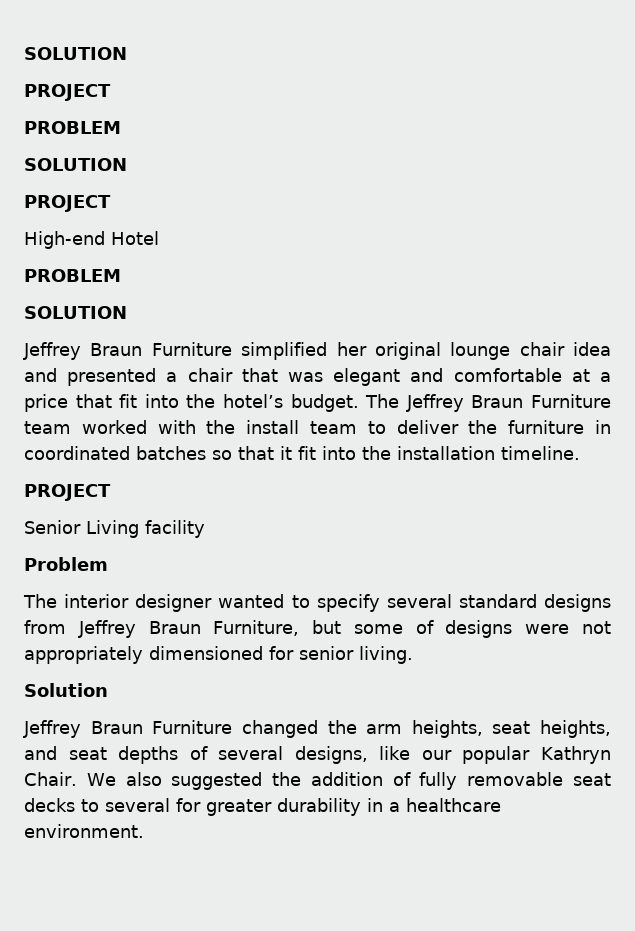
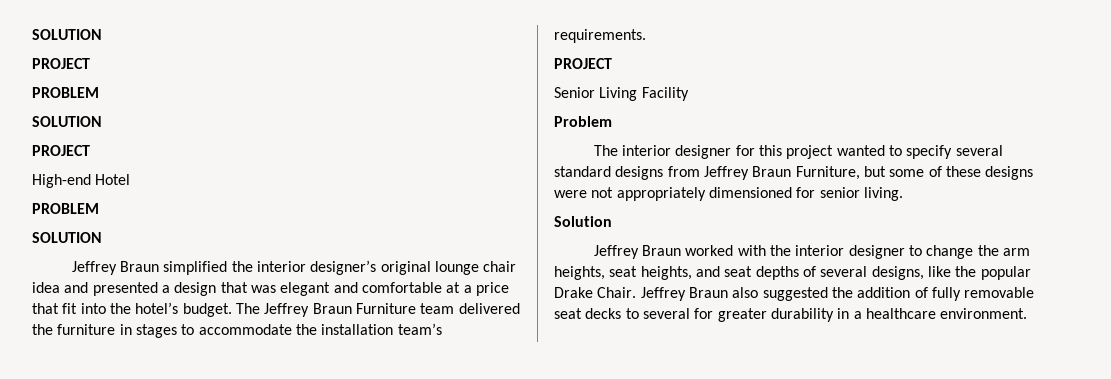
- Jeffrey Braun Furniture simplified her original lounge chair idea and presented a chair that was elegant and comfortable at a price that fit into the hotel’s budget.
+ Jeffrey Braun simplified the interior designer’s original lounge chair idea and presented a design that was elegant and comfortable at a price that fit into the hotel’s budget.
- The Jeffrey Braun Furniture team worked with the install team to deliver the furniture in coordinated batches so that it fit into the installation timeline.
+ The Jeffrey Braun Furniture team delivered the furniture in stages to accommodate the installation team’s requirements.
- Senior Living facility
+ Senior Living Facility
- The interior designer wanted to specify several standard designs from Jeffrey Braun Furniture, but some of designs were not appropriately dimensioned for senior living.
+ The interior designer for this project wanted to specify several standard designs from Jeffrey Braun Furniture, but some of these designs were not appropriately dimensioned for senior living.
- Jeffrey Braun Furniture changed the arm heights, seat heights, and seat depths of several designs, like our popular Kathryn Chair. We also suggested the addition of fully removable seat decks to several for greater durability in a healthcare environment.
+ Jeffrey Braun worked with the interior designer to change the arm heights, seat heights, and seat depths of several designs, like the popular Drake Chair. Jeffrey Braun also suggested the addition of fully removable seat decks to several for greater durability in a healthcare environment.

